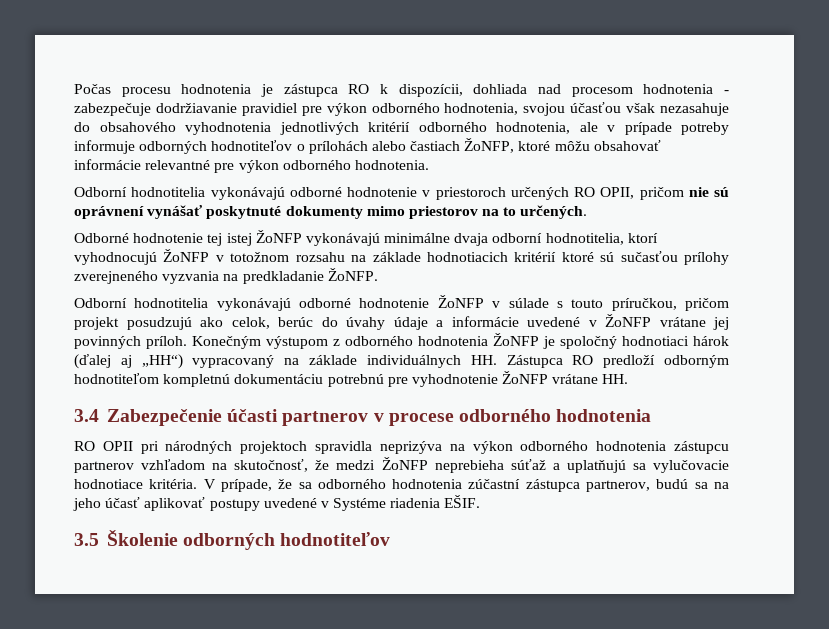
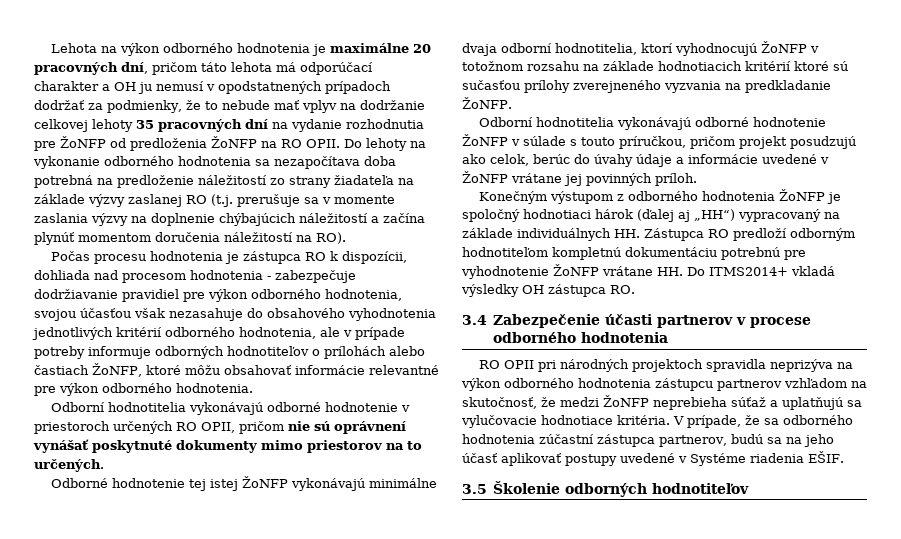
+ Lehota na výkon odborného hodnotenia je maximálne 20 pracovných dní, pričom táto lehota má odporúčací charakter a OH ju nemusí v opodstatnených prípadoch dodržať za podmienky, že to nebude mať vplyv na dodržanie celkovej lehoty 35 pracovných dní na vydanie rozhodnutia pre ŽoNFP od predloženia ŽoNFP na RO OPII. Do lehoty na vykonanie odborného hodnotenia sa nezapočítava doba potrebná na predloženie náležitostí zo strany žiadateľa na základe výzvy zaslanej RO (t.j. prerušuje sa v momente zaslania výzvy na doplnenie chýbajúcich náležitostí a začína plynúť momentom doručenia náležitostí na RO).
- Odborní hodnotitelia vykonávajú odborné hodnotenie ŽoNFP v súlade s touto príručkou, pričom projekt posudzujú ako celok, berúc do úvahy údaje a informácie uvedené v ŽoNFP vrátane jej povinných príloh. Konečným výstupom z odborného hodnotenia ŽoNFP je spoločný hodnotiaci hárok (ďalej aj „HH“) vypracovaný na základe individuálnych HH. Zástupca RO predloží odborným hodnotiteľom kompletnú dokumentáciu potrebnú pre vyhodnotenie ŽoNFP vrátane HH.
+ Odborní hodnotitelia vykonávajú odborné hodnotenie ŽoNFP v súlade s touto príručkou, pričom projekt posudzujú ako celok, berúc do úvahy údaje a informácie uvedené v ŽoNFP vrátane jej povinných príloh.
+ Konečným výstupom z odborného hodnotenia ŽoNFP je spoločný hodnotiaci hárok (ďalej aj „HH“) vypracovaný na základe individuálnych HH. Zástupca RO predloží odborným hodnotiteľom kompletnú dokumentáciu potrebnú pre vyhodnotenie ŽoNFP vrátane HH. Do ITMS2014+ vkladá výsledky OH zástupca RO.

